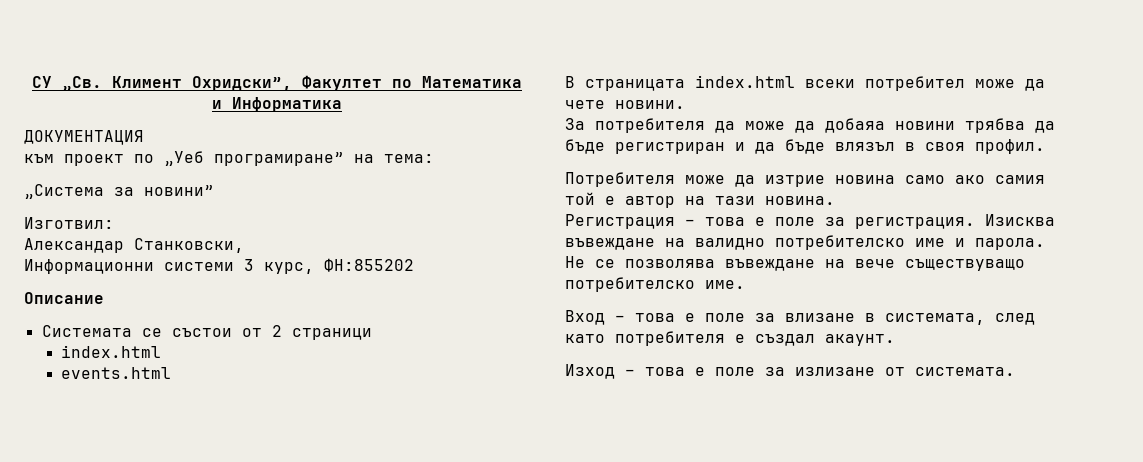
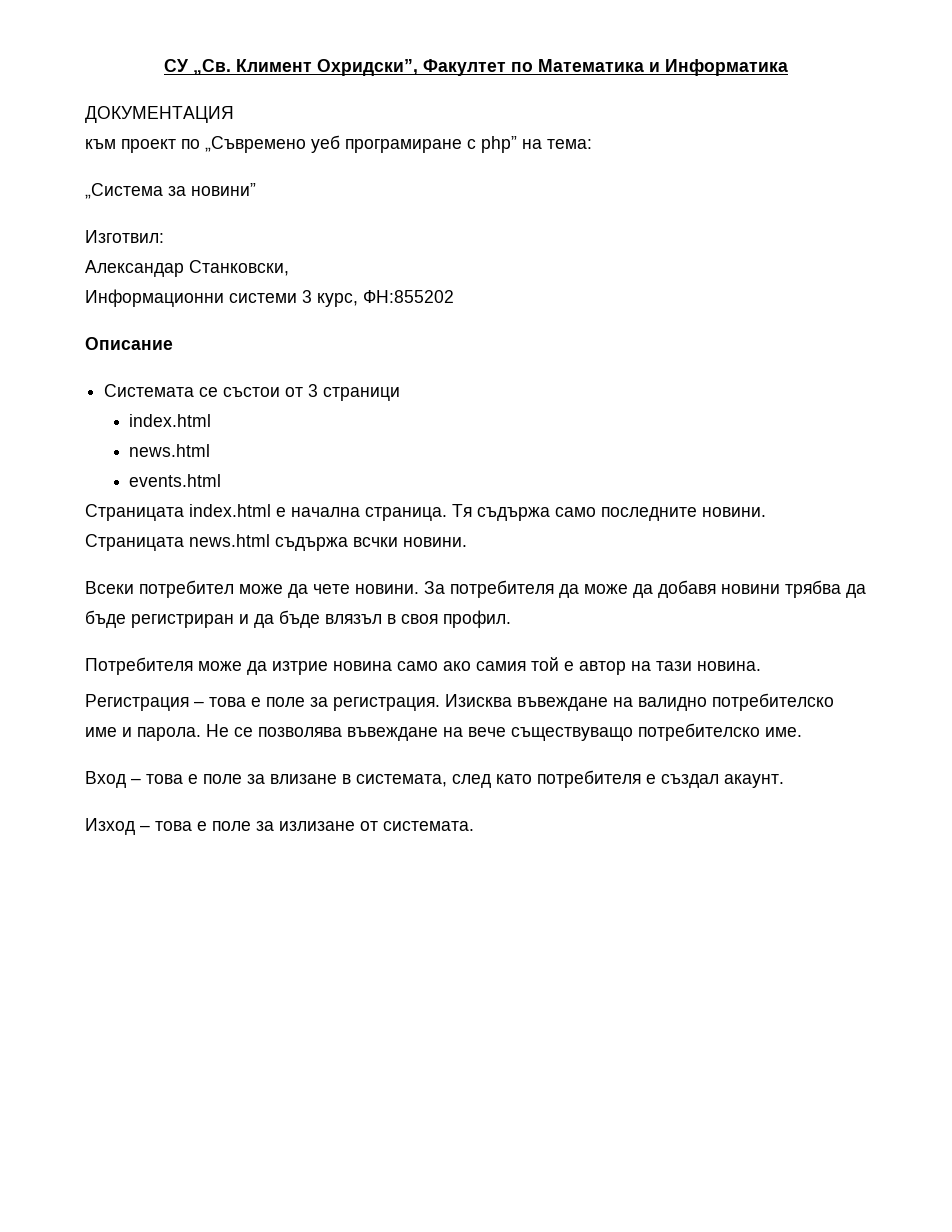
- към проект по „Уеб програмиране” на тема:
+ към проект по „Съвремено уеб програмиране с php” на тема:
- Системата се състои от 2 страници
+ Системата се състои от 3 страници
  index.html
+ news.html
- В страницата index.html всеки потребител може да чете новини.
- За потребителя да може да добаяа новини трябва да бъде регистриран и да бъде влязъл в своя профил.
+ Страницата index.html е начална страница. Тя съдържа само последните новини. Страницата news.html съдържа всчки новини.
+ Всеки потребител може да чете новини. За потребителя да може да добавя новини трябва да бъде регистриран и да бъде влязъл в своя профил.

